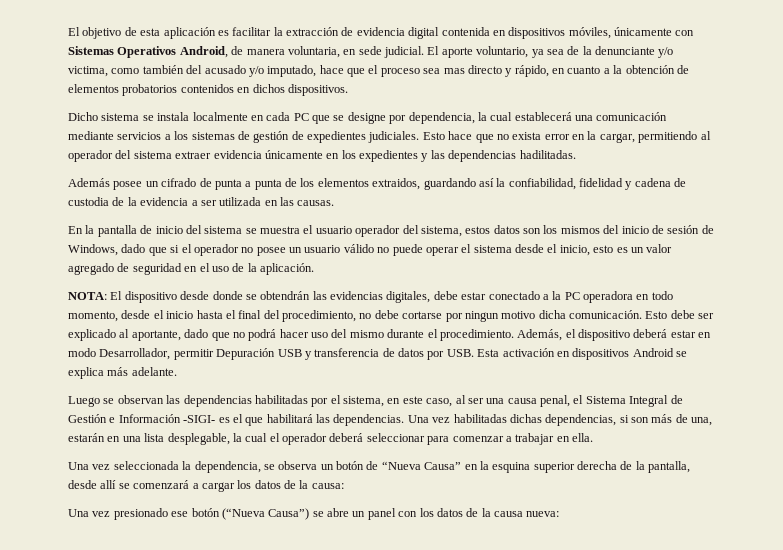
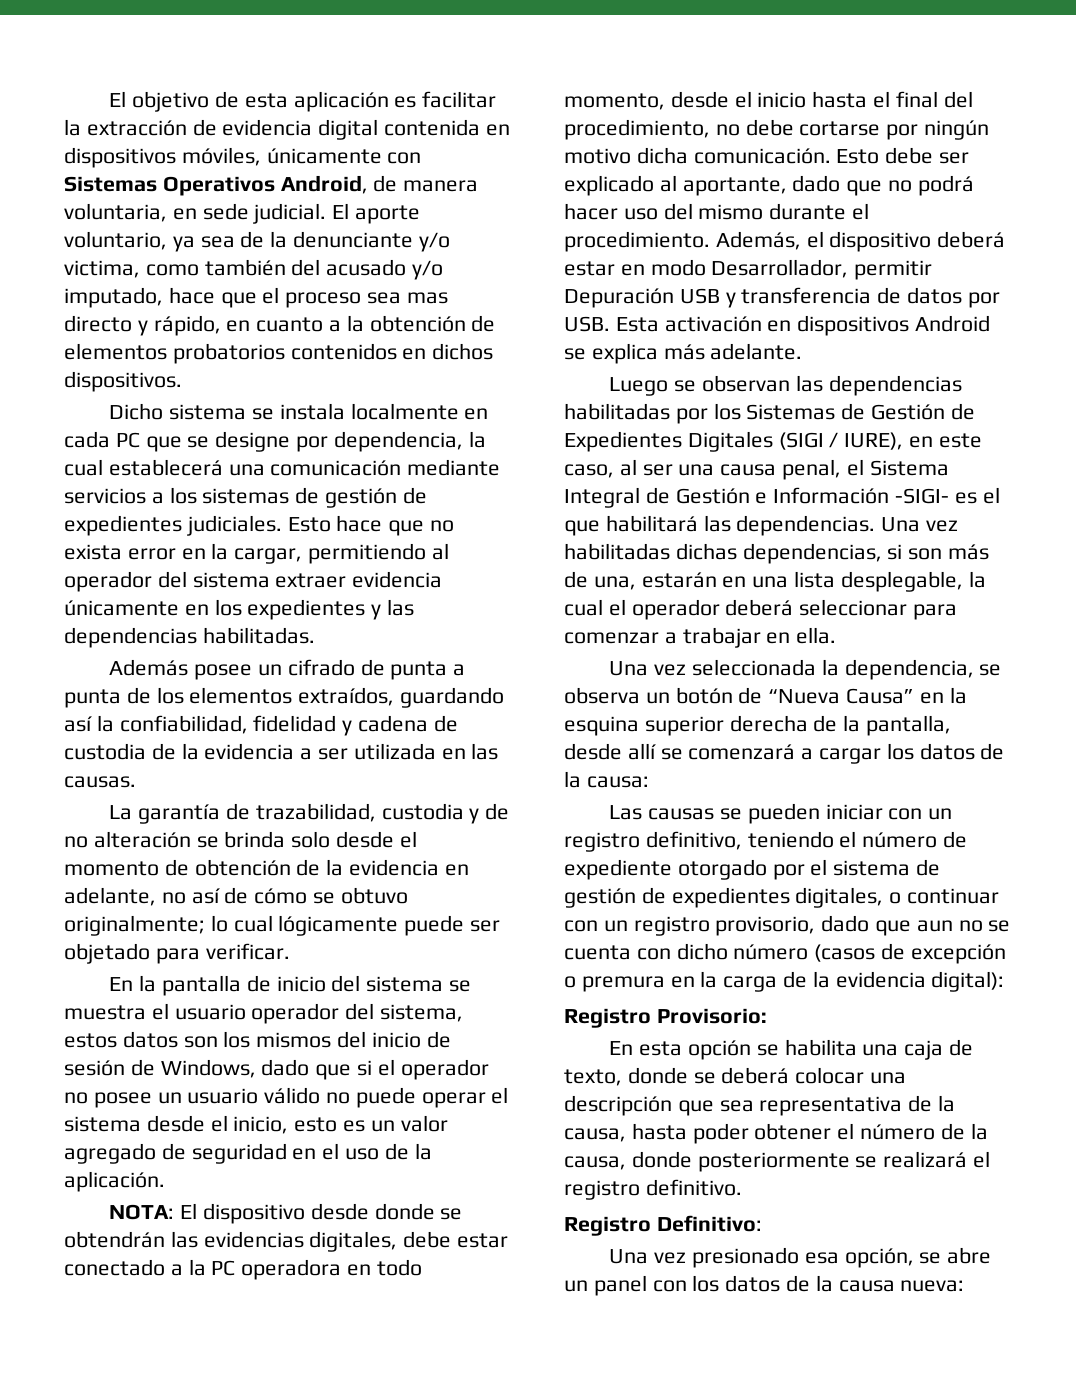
- Esto hace que no exista error en la cargar, permitiendo al operador del sistema extraer evidencia únicamente en los expedientes y las dependencias hadilitadas.
+ Esto hace que no exista error en la cargar, permitiendo al operador del sistema extraer evidencia únicamente en los expedientes y las dependencias habilitadas.
- Además posee un cifrado de punta a punta de los elementos extraidos, guardando así la confiabilidad, fidelidad y cadena de custodia de la evidencia a ser utilizada en las causas.
+ Además posee un cifrado de punta a punta de los elementos extraídos, guardando así la confiabilidad, fidelidad y cadena de custodia de la evidencia a ser utilizada en las causas.
+ La garantía de trazabilidad, custodia y de no alteración se brinda solo desde el momento de obtención de la evidencia en adelante, no así de cómo se obtuvo originalmente; lo cual lógicamente puede ser objetado para verificar.
- NOTA: El dispositivo desde donde se obtendrán las evidencias digitales, debe estar conectado a la PC operadora en todo momento, desde el inicio hasta el final del procedimiento, no debe cortarse por ningun motivo dicha comunicación.
+ NOTA: El dispositivo desde donde se obtendrán las evidencias digitales, debe estar conectado a la PC operadora en todo momento, desde el inicio hasta el final del procedimiento, no debe cortarse por ningún motivo dicha comunicación.
- Luego se observan las dependencias habilitadas por el sistema, en este caso, al ser una causa penal, el Sistema Integral de Gestión e Información -SIGI- es el que habilitará las dependencias.
+ Luego se observan las dependencias habilitadas por los Sistemas de Gestión de Expedientes Digitales (SIGI / IURE), en este caso, al ser una causa penal, el Sistema Integral de Gestión e Información -SIGI- es el que habilitará las dependencias.
+ Las causas se pueden iniciar con un registro definitivo, teniendo el número de expediente otorgado por el sistema de gestión de expedientes digitales, o continuar con un registro provisorio, dado que aun no se cuenta con dicho número (casos de excepción o premura en la carga de la evidencia digital):
+ Registro Provisorio:
+ En esta opción se habilita una caja de texto, donde se deberá colocar una descripción que sea representativa de la causa, hasta poder obtener el número de la causa, donde posteriormente se realizará el registro definitivo.
+ Registro Definitivo:
- Una vez presionado ese botón (“Nueva Causa”) se abre un panel con los datos de la causa nueva:
+ Una vez presionado esa opción, se abre un panel con los datos de la causa nueva:

